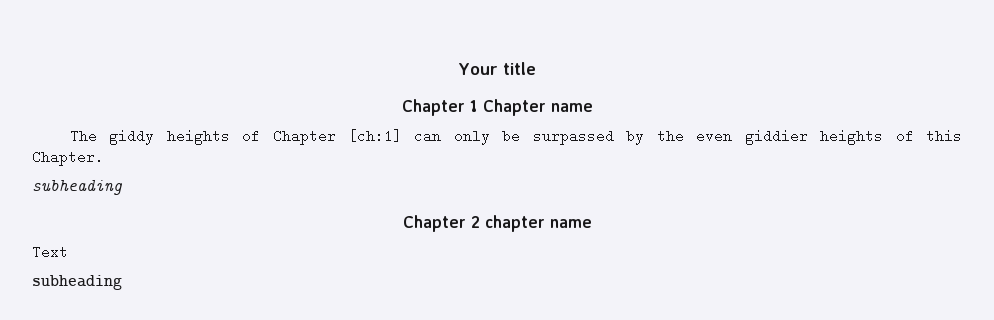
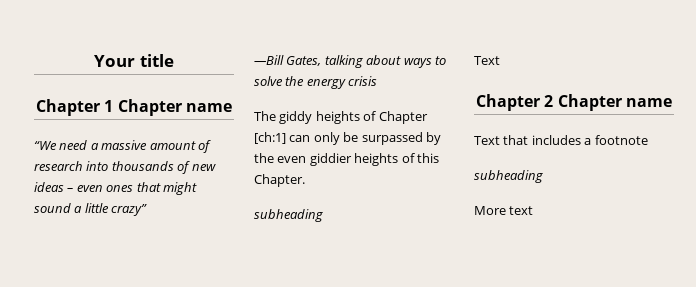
+ “We need a massive amount of research into thousands of new ideas – even ones that might sound a little crazy”
+ —Bill Gates, talking about ways to solve the energy crisis
  The giddy heights of Chapter [ch:1] can only be surpassed by the even giddier heights of this Chapter.
  subheading
+ Text
- Chapter 2 chapter name
+ Chapter 2 Chapter name
- Text
+ Text that includes a footnote
  subheading
+ More text

